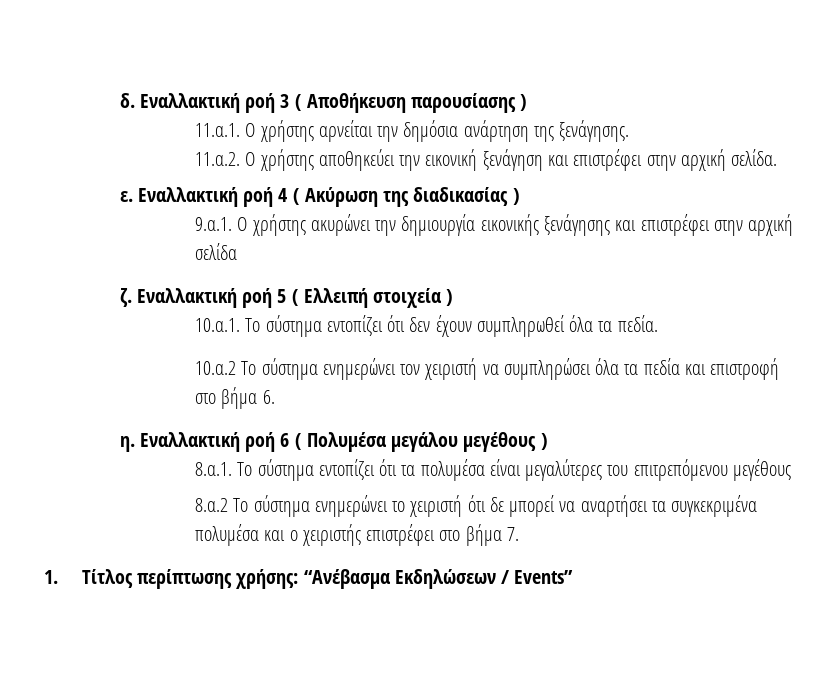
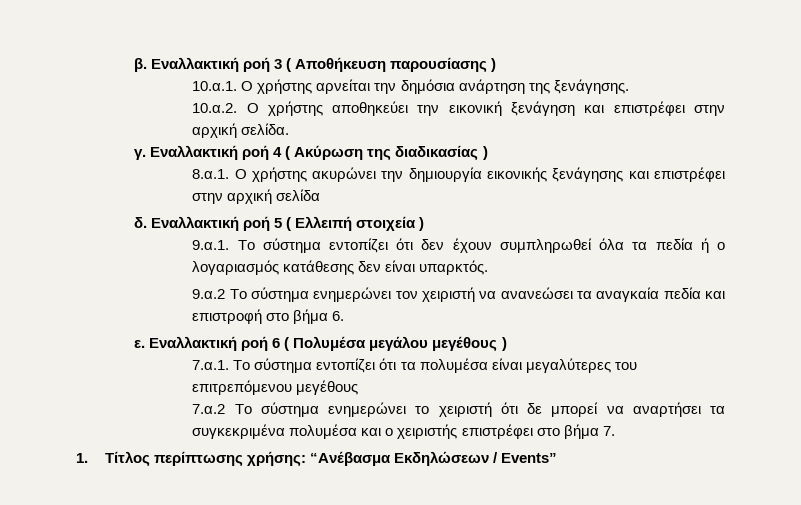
- δ.
+ β.
- 11.α.1. Ο χρήστης αρνείται την δημόσια ανάρτηση της ξενάγησης.
+ 10.α.1. Ο χρήστης αρνείται την δημόσια ανάρτηση της ξενάγησης.
- 11.α.2. Ο χρήστης αποθηκεύει την εικονική ξενάγηση και επιστρέφει στην αρχική σελίδα.
+ 10.α.2. Ο χρήστης αποθηκεύει την εικονική ξενάγηση και επιστρέφει στην αρχική σελίδα.
- ε.
+ γ.
- 9.α.1. Ο χρήστης ακυρώνει την δημιουργία εικονικής ξενάγησης και επιστρέφει στην αρχική σελίδα
+ 8.α.1. Ο χρήστης ακυρώνει την δημιουργία εικονικής ξενάγησης και επιστρέφει στην αρχική σελίδα
- ζ.
+ δ.
- 10.α.1. Το σύστημα εντοπίζει ότι δεν έχουν συμπληρωθεί όλα τα πεδία.
- 10.α.2 Το σύστημα ενημερώνει τον χειριστή να συμπληρώσει όλα τα πεδία και επιστροφή στο βήμα 6.
+ 9.α.1. Το σύστημα εντοπίζει ότι δεν έχουν συμπληρωθεί όλα τα πεδία ή ο λογαριασμός κατάθεσης δεν είναι υπαρκτός.
+ 9.α.2 Το σύστημα ενημερώνει τον χειριστή να ανανεώσει τα αναγκαία πεδία και επιστροφή στο βήμα 6.
- η.
+ ε.
- 8.α.1. Το σύστημα εντοπίζει ότι τα πολυμέσα είναι μεγαλύτερες του επιτρεπόμενου μεγέθους
+ 7.α.1. Το σύστημα εντοπίζει ότι τα πολυμέσα είναι μεγαλύτερες του επιτρεπόμενου μεγέθους
- 8.α.2 Το σύστημα ενημερώνει το χειριστή ότι δε μπορεί να αναρτήσει τα συγκεκριμένα πολυμέσα και ο χειριστής επιστρέφει στο βήμα 7.
+ 7.α.2 Το σύστημα ενημερώνει το χειριστή ότι δε μπορεί να αναρτήσει τα συγκεκριμένα πολυμέσα και ο χειριστής επιστρέφει στο βήμα 7.

